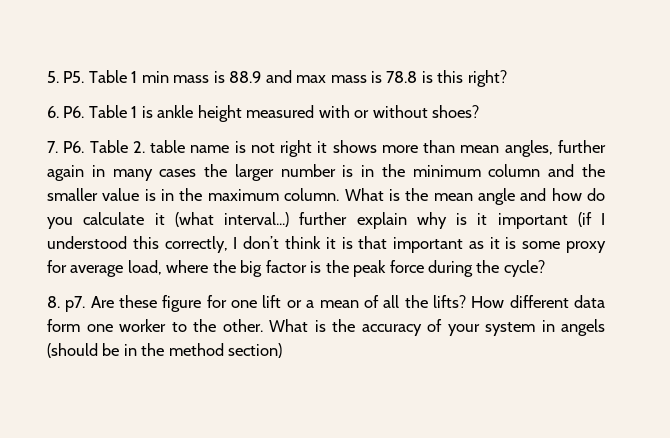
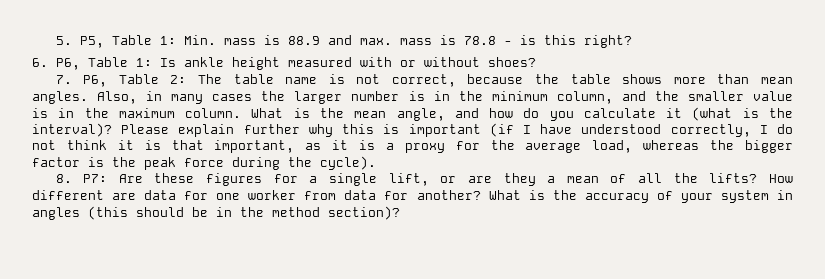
- 5. P5. Table 1 min mass is 88.9 and max mass is 78.8 is this right?
+ 5. P5, Table 1: Min. mass is 88.9 and max. mass is 78.8 - is this right?
- 6. P6. Table 1 is ankle height measured with or without shoes?
+ 6. P6, Table 1: Is ankle height measured with or without shoes?
- 7. P6. Table 2. table name is not right it shows more than mean angles, further again in many cases the larger number is in the minimum column and the smaller value is in the maximum column.
+ 7. P6, Table 2: The table name is not correct, because the table shows more than mean angles. Also, in many cases the larger number is in the minimum column, and the smaller value is in the maximum column.
- What is the mean angle and how do you calculate it (what interval...) further explain why is it important (if I understood this correctly, I don’t think it is that important as it is some proxy for average load, where the big factor is the peak force during the cycle?
+ What is the mean angle, and how do you calculate it (what is the interval)? Please explain further why this is important (if I have understood correctly, I do not think it is that important, as it is a proxy for the average load, whereas the bigger factor is the peak force during the cycle).
- 8. p7. Are these figure for one lift or a mean of all the lifts?
+ 8. P7: Are these figures for a single lift, or are they a mean of all the lifts?
- How different data form one worker to the other.
+ How different are data for one worker from data for another?
- What is the accuracy of your system in angels (should be in the method section)
+ What is the accuracy of your system in angles (this should be in the method section)?

